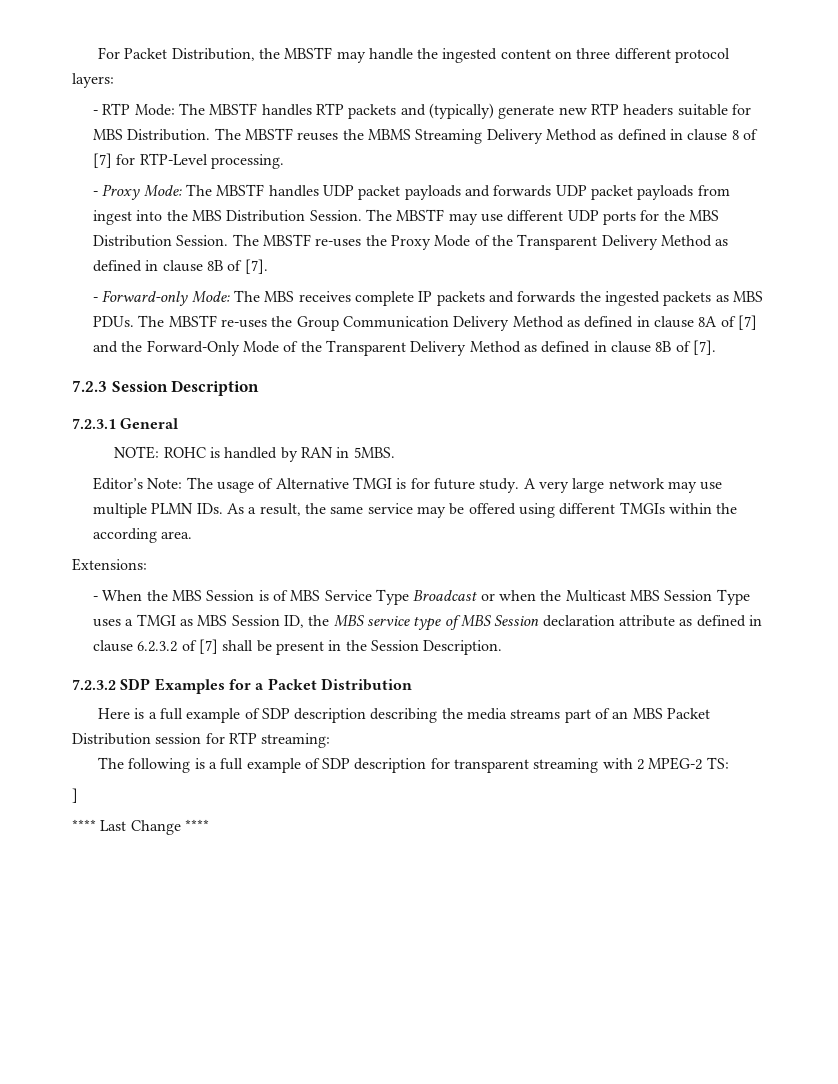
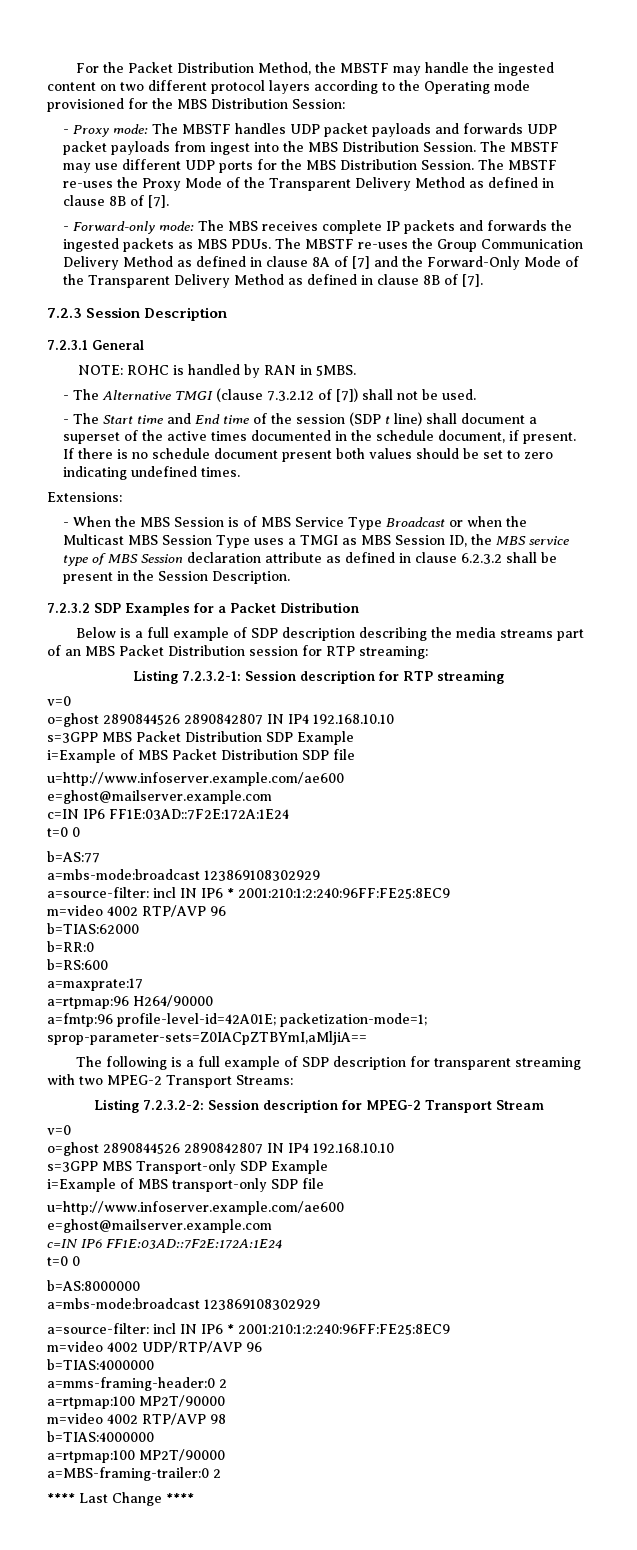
- For Packet Distribution, the MBSTF may handle the ingested content on three different protocol layers:
- - RTP Mode: The MBSTF handles RTP packets and (typically) generate new RTP headers suitable for MBS Distribution. The MBSTF reuses the MBMS Streaming Delivery Method as defined in clause 8 of [7] for RTP-Level processing.
+ For the Packet Distribution Method, the MBSTF may handle the ingested content on two different protocol layers according to the Operating mode provisioned for the MBS Distribution Session:
- - Proxy Mode: The MBSTF handles UDP packet payloads and forwards UDP packet payloads from ingest into the MBS Distribution Session.
+ - Proxy mode: The MBSTF handles UDP packet payloads and forwards UDP packet payloads from ingest into the MBS Distribution Session.
- - Forward-only Mode: The MBS receives complete IP packets and forwards the ingested packets as MBS PDUs.
+ - Forward-only mode: The MBS receives complete IP packets and forwards the ingested packets as MBS PDUs.
- Editor’s Note: The usage of Alternative TMGI is for future study. A very large network may use multiple PLMN IDs. As a result, the same service may be offered using different TMGIs within the according area.
+ - The Alternative TMGI (clause 7.3.2.12 of [7]) shall not be used.
+ - The Start time and End time of the session (SDP t line) shall document a superset of the active times documented in the schedule document, if present. If there is no schedule document present both values should be set to zero indicating undefined times.
- - When the MBS Session is of MBS Service Type Broadcast or when the Multicast MBS Session Type uses a TMGI as MBS Session ID, the MBS service type of MBS Session declaration attribute as defined in clause 6.2.3.2 of [7] shall be present in the Session Description.
+ - When the MBS Session is of MBS Service Type Broadcast or when the Multicast MBS Session Type uses a TMGI as MBS Session ID, the MBS service type of MBS Session declaration attribute as defined in clause 6.2.3.2 shall be present in the Session Description.
- Here is a full example of SDP description describing the media streams part of an MBS Packet Distribution session for RTP streaming:
+ Below is a full example of SDP description describing the media streams part of an MBS Packet Distribution session for RTP streaming:
+ Listing 7.2.3.2-1: Session description for RTP streaming
+ v=0
+ o=ghost 2890844526 2890842807 IN IP4 192.168.10.10
+ s=3GPP MBS Packet Distribution SDP Example
+ i=Example of MBS Packet Distribution SDP file
+ u=http://www.infoserver.example.com/ae600
+ e=ghost@mailserver.example.com
+ c=IN IP6 FF1E:03AD::7F2E:172A:1E24
+ t=0 0
+ b=AS:77
+ a=mbs-mode:broadcast 123869108302929
+ a=source-filter: incl IN IP6 * 2001:210:1:2:240:96FF:FE25:8EC9
+ m=video 4002 RTP/AVP 96
+ b=TIAS:62000
+ b=RR:0
+ b=RS:600
+ a=maxprate:17
+ a=rtpmap:96 H264/90000
+ a=fmtp:96 profile-level-id=42A01E; packetization-mode=1; sprop-parameter-sets=Z0IACpZTBYmI,aMljiA==
- The following is a full example of SDP description for transparent streaming with 2 MPEG-2 TS:
- ]
+ The following is a full example of SDP description for transparent streaming with two MPEG-2 Transport Streams:
+ Listing 7.2.3.2-2: Session description for MPEG-2 Transport Stream
+ v=0
+ o=ghost 2890844526 2890842807 IN IP4 192.168.10.10
+ s=3GPP MBS Transport-only SDP Example
+ i=Example of MBS transport-only SDP file
+ u=http://www.infoserver.example.com/ae600
+ e=ghost@mailserver.example.com
+ c=IN IP6 FF1E:03AD::7F2E:172A:1E24
+ t=0 0
+ b=AS:8000000
+ a=mbs-mode:broadcast 123869108302929
+ a=source-filter: incl IN IP6 * 2001:210:1:2:240:96FF:FE25:8EC9
+ m=video 4002 UDP/RTP/AVP 96
+ b=TIAS:4000000
+ a=mms-framing-header:0 2
+ a=rtpmap:100 MP2T/90000
+ m=video 4002 RTP/AVP 98
+ b=TIAS:4000000
+ a=rtpmap:100 MP2T/90000
+ a=MBS-framing-trailer:0 2

